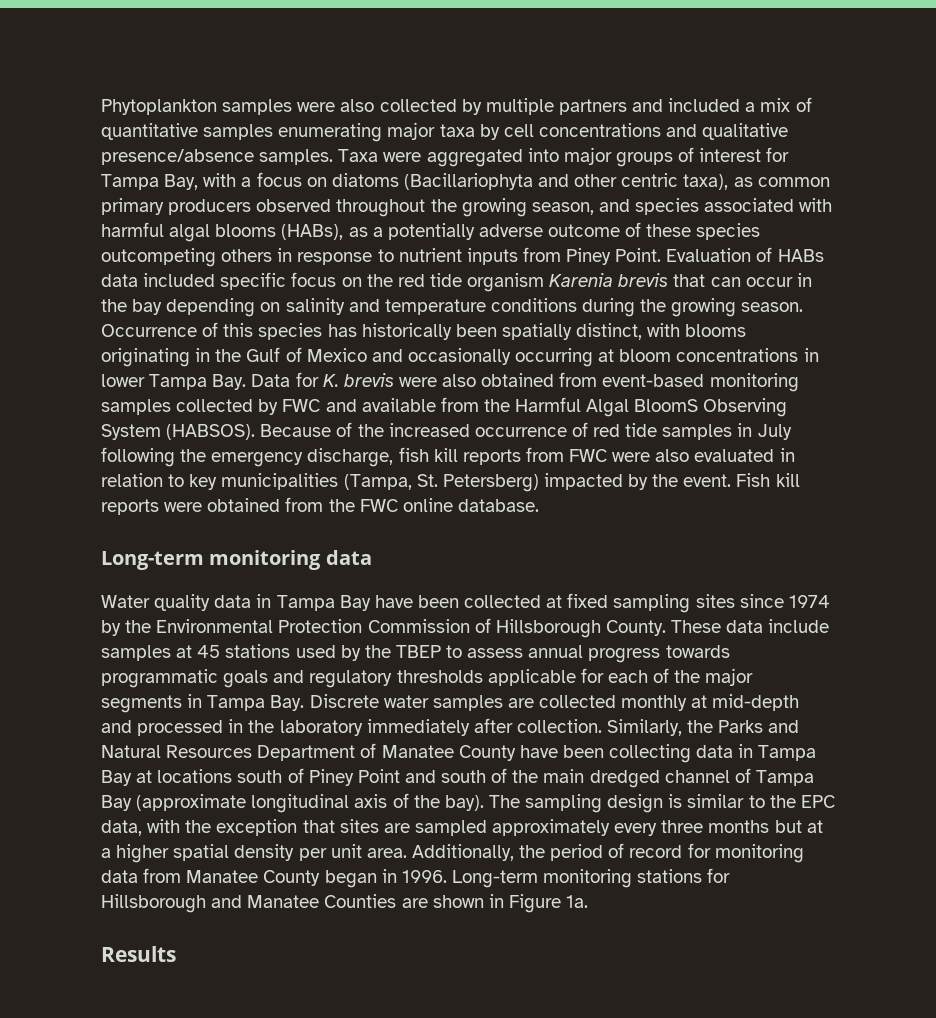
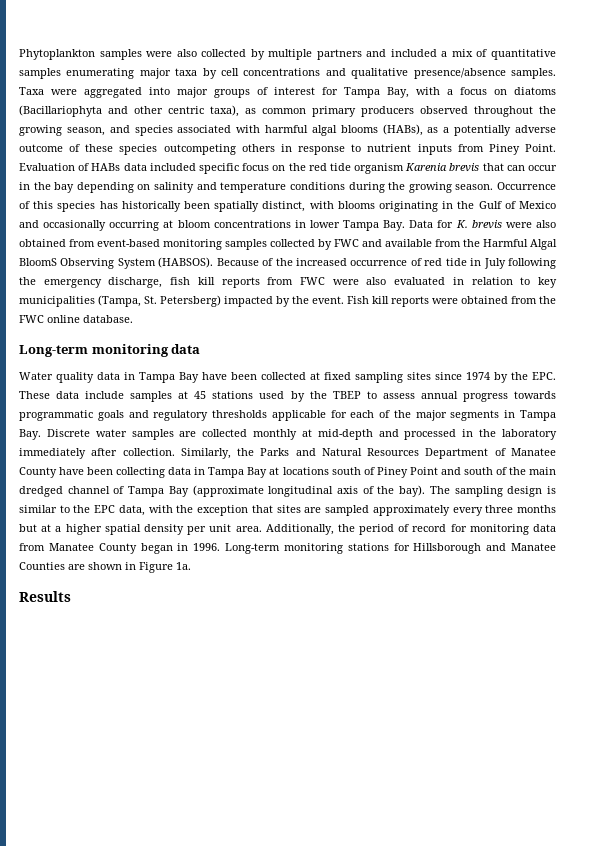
- Because of the increased occurrence of red tide samples in July following the emergency discharge, fish kill reports from FWC were also evaluated in relation to key municipalities (Tampa, St. Petersberg) impacted by the event.
+ Because of the increased occurrence of red tide in July following the emergency discharge, fish kill reports from FWC were also evaluated in relation to key municipalities (Tampa, St. Petersberg) impacted by the event.
- Water quality data in Tampa Bay have been collected at fixed sampling sites since 1974 by the Environmental Protection Commission of Hillsborough County. These data include samples at 45 stations used by the TBEP to assess annual progress towards programmatic goals and regulatory thresholds applicable for each of the major segments in Tampa Bay. Discrete water samples are collected monthly at mid-depth and processed in the laboratory immediately after collection.
+ Water quality data in Tampa Bay have been collected at fixed sampling sites since 1974 by the EPC. These data include samples at 45 stations used by the TBEP to assess annual progress towards programmatic goals and regulatory thresholds applicable for each of the major segments in Tampa Bay. Discrete water samples are collected monthly at mid-depth and processed in the laboratory immediately after collection.

